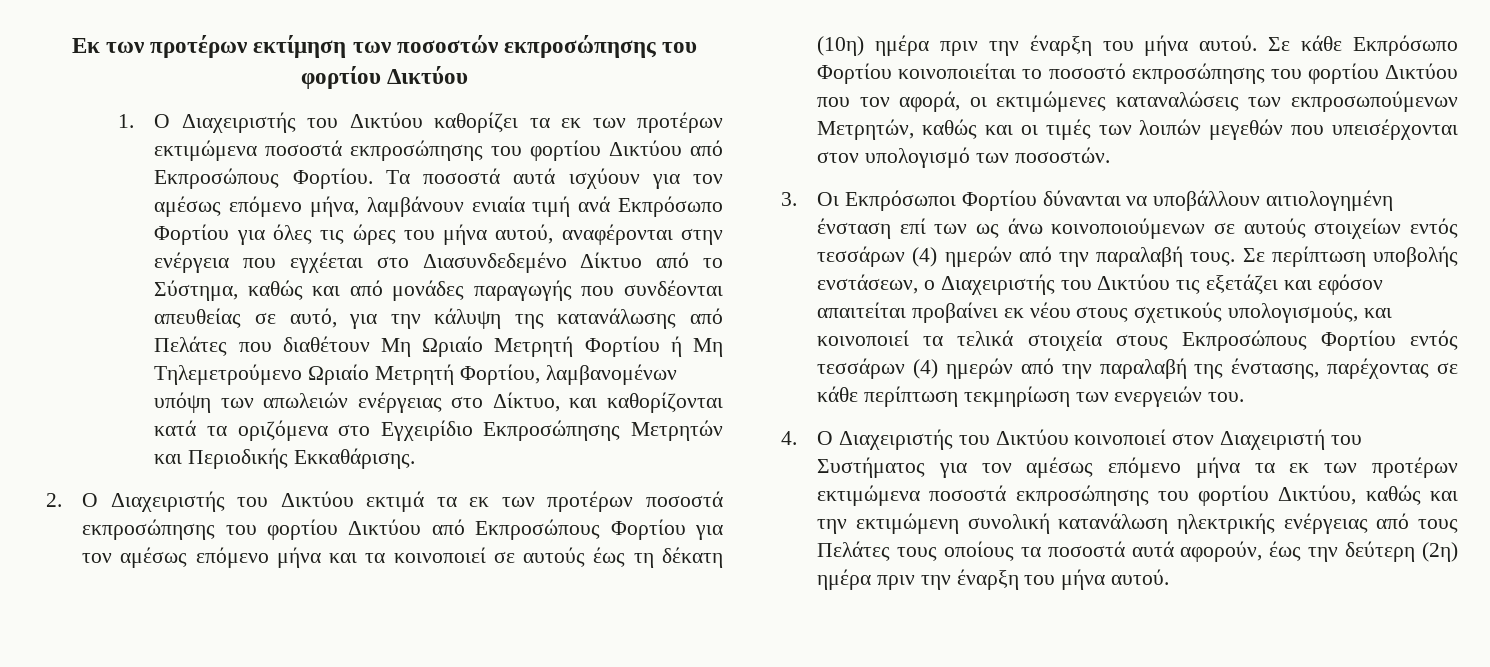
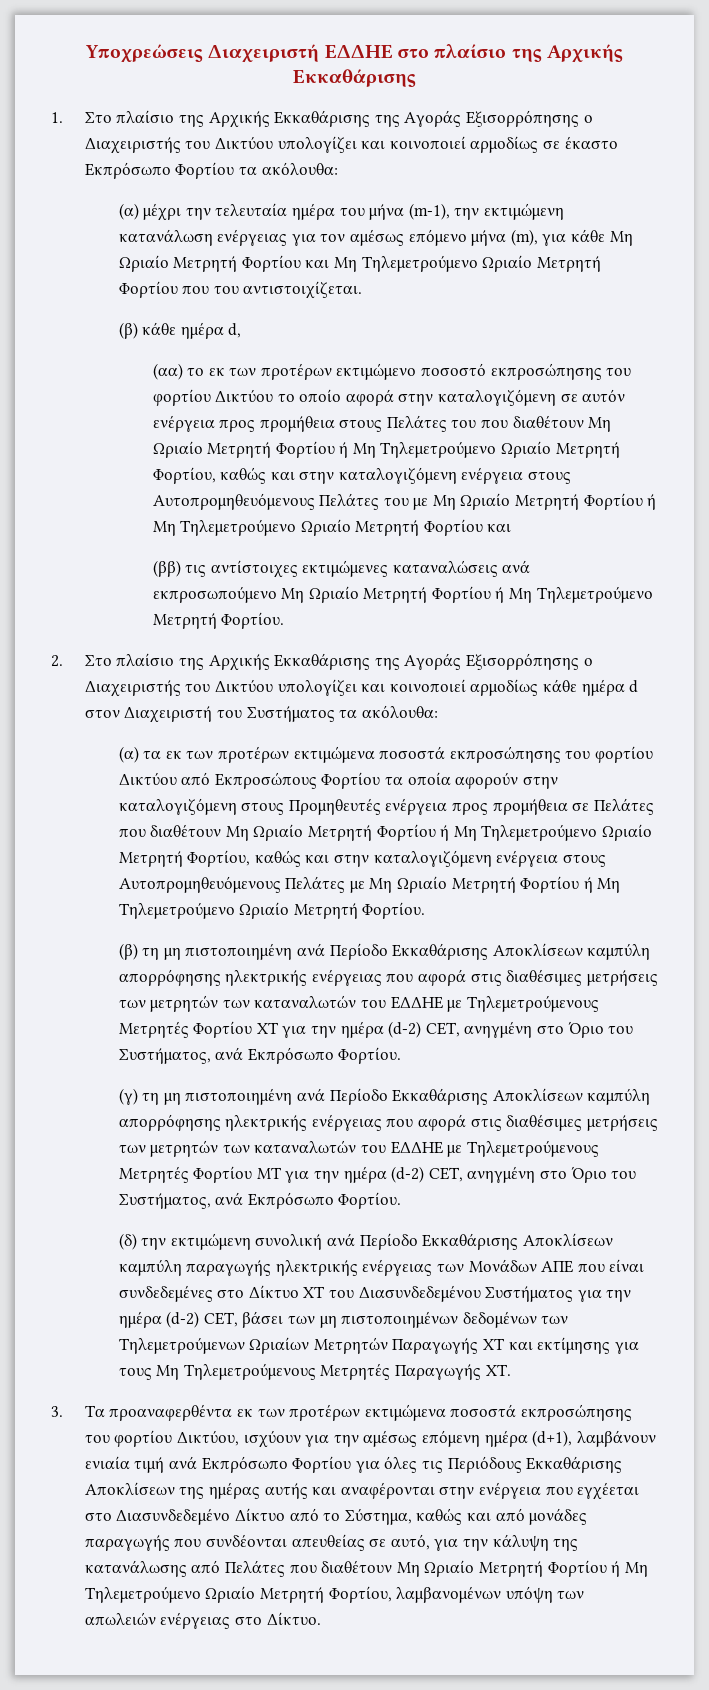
- Εκ των προτέρων εκτίμηση των ποσοστών εκπροσώπησης του φορτίου Δικτύου
- 1. Ο Διαχειριστής του Δικτύου καθορίζει τα εκ των προτέρων εκτιμώμενα ποσοστά εκπροσώπησης του φορτίου Δικτύου από Εκπροσώπους Φορτίου. Τα ποσοστά αυτά ισχύουν για τον αμέσως επόμενο μήνα, λαμβάνουν ενιαία τιμή ανά Εκπρόσωπο Φορτίου για όλες τις ώρες του μήνα αυτού, αναφέρονται στην ενέργεια που εγχέεται στο Διασυνδεδεμένο Δίκτυο από το Σύστημα, καθώς και από μονάδες παραγωγής που συνδέονται απευθείας σε αυτό, για την κάλυψη της κατανάλωσης από Πελάτες που διαθέτουν Μη Ωριαίο Μετρητή Φορτίου ή Μη Τηλεμετρούμενο Ωριαίο Μετρητή Φορτίου, λαμβανομένων υπόψη των απωλειών ενέργειας στο Δίκτυο, και καθορίζονται κατά τα οριζόμενα στο Εγχειρίδιο Εκπροσώπησης Μετρητών και Περιοδικής Εκκαθάρισης.
- 2. Ο Διαχειριστής του Δικτύου εκτιμά τα εκ των προτέρων ποσοστά εκπροσώπησης του φορτίου Δικτύου από Εκπροσώπους Φορτίου για τον αμέσως επόμενο μήνα και τα κοινοποιεί σε αυτούς έως τη δέκατη (10η) ημέρα πριν την έναρξη του μήνα αυτού. Σε κάθε Εκπρόσωπο Φορτίου κοινοποιείται το ποσοστό εκπροσώπησης του φορτίου Δικτύου που τον αφορά, οι εκτιμώμενες καταναλώσεις των εκπροσωπούμενων Μετρητών, καθώς και οι τιμές των λοιπών μεγεθών που υπεισέρχονται στον υπολογισμό των ποσοστών.
- 3. Οι Εκπρόσωποι Φορτίου δύνανται να υποβάλλουν αιτιολογημένη ένσταση επί των ως άνω κοινοποιούμενων σε αυτούς στοιχείων εντός τεσσάρων (4) ημερών από την παραλαβή τους. Σε περίπτωση υποβολής ενστάσεων, ο Διαχειριστής του Δικτύου τις εξετάζει και εφόσον απαιτείται προβαίνει εκ νέου στους σχετικούς υπολογισμούς, και κοινοποιεί τα τελικά στοιχεία στους Εκπροσώπους Φορτίου εντός τεσσάρων (4) ημερών από την παραλαβή της ένστασης, παρέχοντας σε κάθε περίπτωση τεκμηρίωση των ενεργειών του.
- 4. Ο Διαχειριστής του Δικτύου κοινοποιεί στον Διαχειριστή του Συστήματος για τον αμέσως επόμενο μήνα τα εκ των προτέρων εκτιμώμενα ποσοστά εκπροσώπησης του φορτίου Δικτύου, καθώς και την εκτιμώμενη συνολική κατανάλωση ηλεκτρικής ενέργειας από τους Πελάτες τους οποίους τα ποσοστά αυτά αφορούν, έως την δεύτερη (2η) ημέρα πριν την έναρξη του μήνα αυτού.
+ Υποχρεώσεις Διαχειριστή ΕΔΔΗΕ στο πλαίσιο της Αρχικής Εκκαθάρισης
+ 1. Στο πλαίσιο της Αρχικής Εκκαθάρισης της Αγοράς Εξισορρόπησης ο Διαχειριστής του Δικτύου υπολογίζει και κοινοποιεί αρμοδίως σε έκαστο Εκπρόσωπο Φορτίου τα ακόλουθα:
+ (α) μέχρι την τελευταία ημέρα του μήνα (m-1), την εκτιμώμενη κατανάλωση ενέργειας για τον αμέσως επόμενο μήνα (m), για κάθε Μη Ωριαίο Μετρητή Φορτίου και Μη Τηλεμετρούμενο Ωριαίο Μετρητή Φορτίου που του αντιστοιχίζεται.
+ (β) κάθε ημέρα d,
+ (αα) το εκ των προτέρων εκτιμώμενο ποσοστό εκπροσώπησης του φορτίου Δικτύου το οποίο αφορά στην καταλογιζόμενη σε αυτόν ενέργεια προς προμήθεια στους Πελάτες του που διαθέτουν Μη Ωριαίο Μετρητή Φορτίου ή Μη Τηλεμετρούμενο Ωριαίο Μετρητή Φορτίου, καθώς και στην καταλογιζόμενη ενέργεια στους Αυτοπρομηθευόμενους Πελάτες του με Μη Ωριαίο Μετρητή Φορτίου ή Μη Τηλεμετρούμενο Ωριαίο Μετρητή Φορτίου και
+ (ββ) τις αντίστοιχες εκτιμώμενες καταναλώσεις ανά εκπροσωπούμενο Μη Ωριαίο Μετρητή Φορτίου ή Μη Τηλεμετρούμενο Μετρητή Φορτίου.
+ 2. Στο πλαίσιο της Αρχικής Εκκαθάρισης της Αγοράς Εξισορρόπησης ο Διαχειριστής του Δικτύου υπολογίζει και κοινοποιεί αρμοδίως κάθε ημέρα d στον Διαχειριστή του Συστήματος τα ακόλουθα:
+ (α) τα εκ των προτέρων εκτιμώμενα ποσοστά εκπροσώπησης του φορτίου Δικτύου από Εκπροσώπους Φορτίου τα οποία αφορούν στην καταλογιζόμενη στους Προμηθευτές ενέργεια προς προμήθεια σε Πελάτες που διαθέτουν Μη Ωριαίο Μετρητή Φορτίου ή Μη Τηλεμετρούμενο Ωριαίο Μετρητή Φορτίου, καθώς και στην καταλογιζόμενη ενέργεια στους Αυτοπρομηθευόμενους Πελάτες με Μη Ωριαίο Μετρητή Φορτίου ή Μη Τηλεμετρούμενο Ωριαίο Μετρητή Φορτίου.
+ (β) τη μη πιστοποιημένη ανά Περίοδο Εκκαθάρισης Αποκλίσεων καμπύλη απορρόφησης ηλεκτρικής ενέργειας που αφορά στις διαθέσιμες μετρήσεις των μετρητών των καταναλωτών του ΕΔΔΗΕ με Τηλεμετρούμενους Μετρητές Φορτίου ΧΤ για την ημέρα (d-2) CET, ανηγμένη στο Όριο του Συστήματος, ανά Εκπρόσωπο Φορτίου.
+ (γ) τη μη πιστοποιημένη ανά Περίοδο Εκκαθάρισης Αποκλίσεων καμπύλη απορρόφησης ηλεκτρικής ενέργειας που αφορά στις διαθέσιμες μετρήσεις των μετρητών των καταναλωτών του ΕΔΔΗΕ με Τηλεμετρούμενους Μετρητές Φορτίου ΜΤ για την ημέρα (d-2) CET, ανηγμένη στο Όριο του Συστήματος, ανά Εκπρόσωπο Φορτίου.
+ (δ) την εκτιμώμενη συνολική ανά Περίοδο Εκκαθάρισης Αποκλίσεων καμπύλη παραγωγής ηλεκτρικής ενέργειας των Μονάδων ΑΠΕ που είναι συνδεδεμένες στο Δίκτυο ΧΤ του Διασυνδεδεμένου Συστήματος για την ημέρα (d-2) CET, βάσει των μη πιστοποιημένων δεδομένων των Τηλεμετρούμενων Ωριαίων Μετρητών Παραγωγής ΧΤ και εκτίμησης για τους Μη Τηλεμετρούμενους Μετρητές Παραγωγής ΧΤ.
+ 3. Τα προαναφερθέντα εκ των προτέρων εκτιμώμενα ποσοστά εκπροσώπησης του φορτίου Δικτύου, ισχύουν για την αμέσως επόμενη ημέρα (d+1), λαμβάνουν ενιαία τιμή ανά Εκπρόσωπο Φορτίου για όλες τις Περιόδους Εκκαθάρισης Αποκλίσεων της ημέρας αυτής και αναφέρονται στην ενέργεια που εγχέεται στο Διασυνδεδεμένο Δίκτυο από το Σύστημα, καθώς και από μονάδες παραγωγής που συνδέονται απευθείας σε αυτό, για την κάλυψη της κατανάλωσης από Πελάτες που διαθέτουν Μη Ωριαίο Μετρητή Φορτίου ή Μη Τηλεμετρούμενο Ωριαίο Μετρητή Φορτίου, λαμβανομένων υπόψη των απωλειών ενέργειας στο Δίκτυο.

